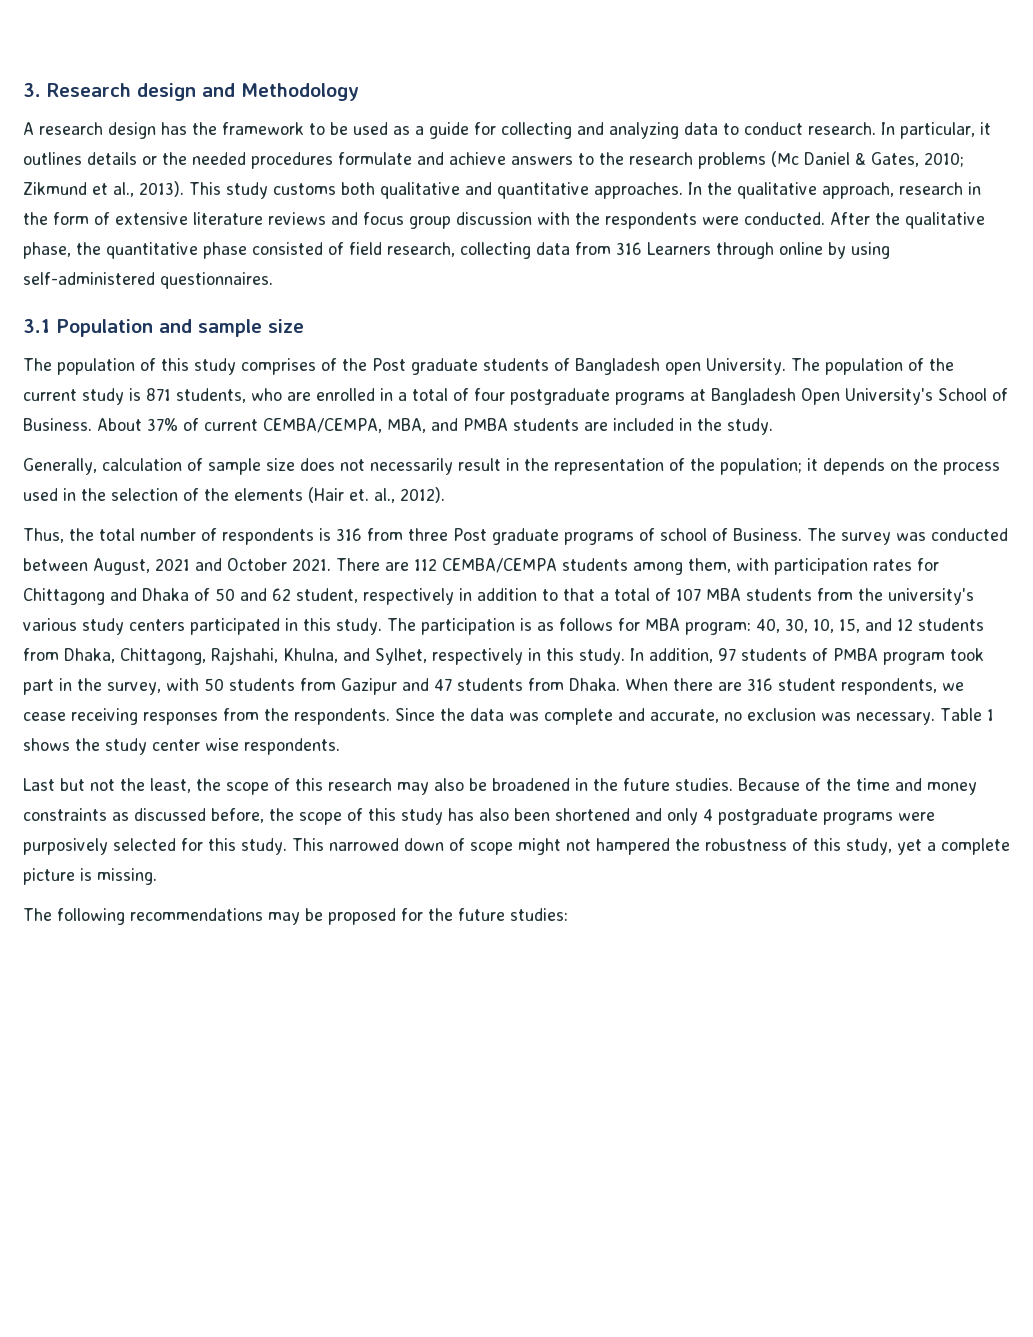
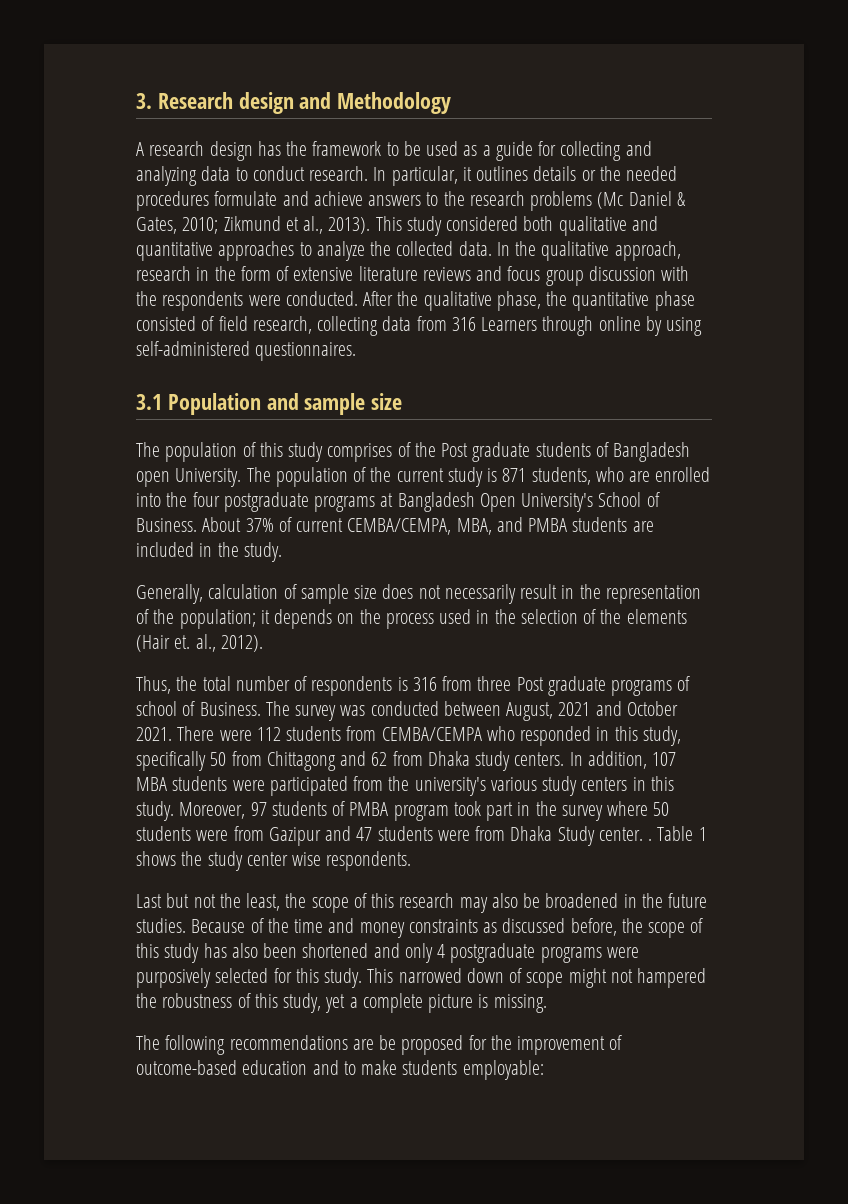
- This study customs both qualitative and quantitative approaches.
+ This study considered both qualitative and quantitative approaches to analyze the collected data.
- The population of the current study is 871 students, who are enrolled in a total of four postgraduate programs at Bangladesh Open University's School of Business.
+ The population of the current study is 871 students, who are enrolled into the four postgraduate programs at Bangladesh Open University's School of Business.
- There are 112 CEMBA/CEMPA students among them, with participation rates for Chittagong and Dhaka of 50 and 62 student, respectively in addition to that a total of 107 MBA students from the university's various study centers participated in this study. The participation is as follows for MBA program: 40, 30, 10, 15, and 12 students from Dhaka, Chittagong, Rajshahi, Khulna, and Sylhet, respectively in this study. In addition, 97 students of PMBA program took part in the survey, with 50 students from Gazipur and 47 students from Dhaka. When there are 316 student respondents, we cease receiving responses from the respondents. Since the data was complete and accurate, no exclusion was necessary.
+ There were 112 students from CEMBA/CEMPA who responded in this study, specifically 50 from Chittagong and 62 from Dhaka study centers. In addition, 107 MBA students were participated from the university's various study centers in this study. Moreover, 97 students of PMBA program took part in the survey where 50 students were from Gazipur and 47 students were from Dhaka Study center. .
- The following recommendations may be proposed for the future studies:
+ The following recommendations are be proposed for the improvement of outcome-based education and to make students employable:

